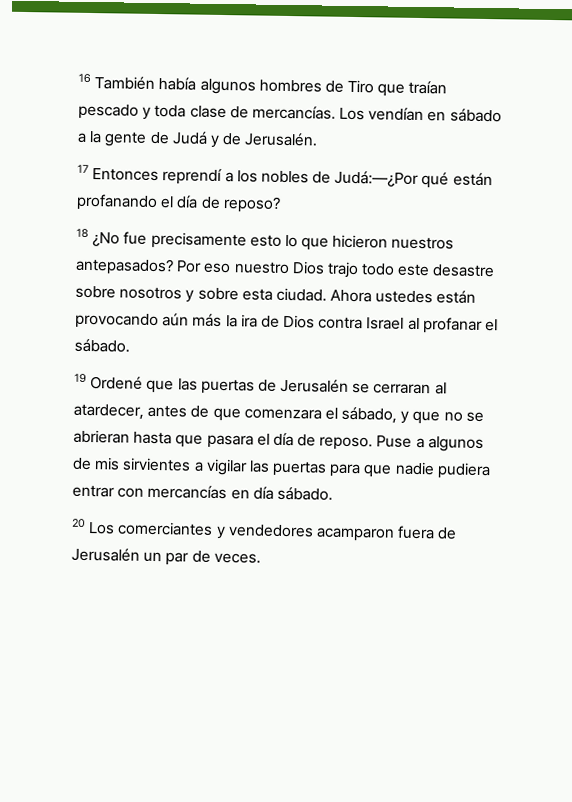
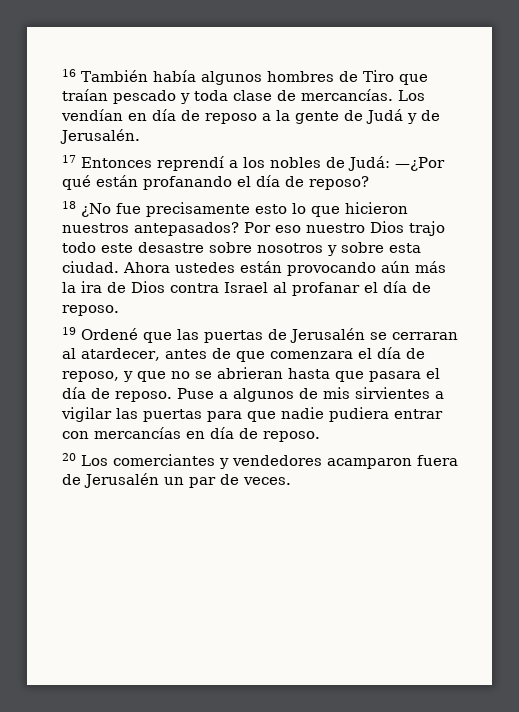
- Los vendían en sábado a la gente de Judá y de Jerusalén.
+ Los vendían en día de reposo a la gente de Judá y de Jerusalén.
- 17 Entonces reprendí a los nobles de Judá:—¿Por qué están profanando el día de reposo?
+ 17 Entonces reprendí a los nobles de Judá: —¿Por qué están profanando el día de reposo?
- Ahora ustedes están provocando aún más la ira de Dios contra Israel al profanar el sábado.
+ Ahora ustedes están provocando aún más la ira de Dios contra Israel al profanar el día de reposo.
- 19 Ordené que las puertas de Jerusalén se cerraran al atardecer, antes de que comenzara el sábado, y que no se abrieran hasta que pasara el día de reposo.
+ 19 Ordené que las puertas de Jerusalén se cerraran al atardecer, antes de que comenzara el día de reposo, y que no se abrieran hasta que pasara el día de reposo.
- Puse a algunos de mis sirvientes a vigilar las puertas para que nadie pudiera entrar con mercancías en día sábado.
+ Puse a algunos de mis sirvientes a vigilar las puertas para que nadie pudiera entrar con mercancías en día de reposo.

